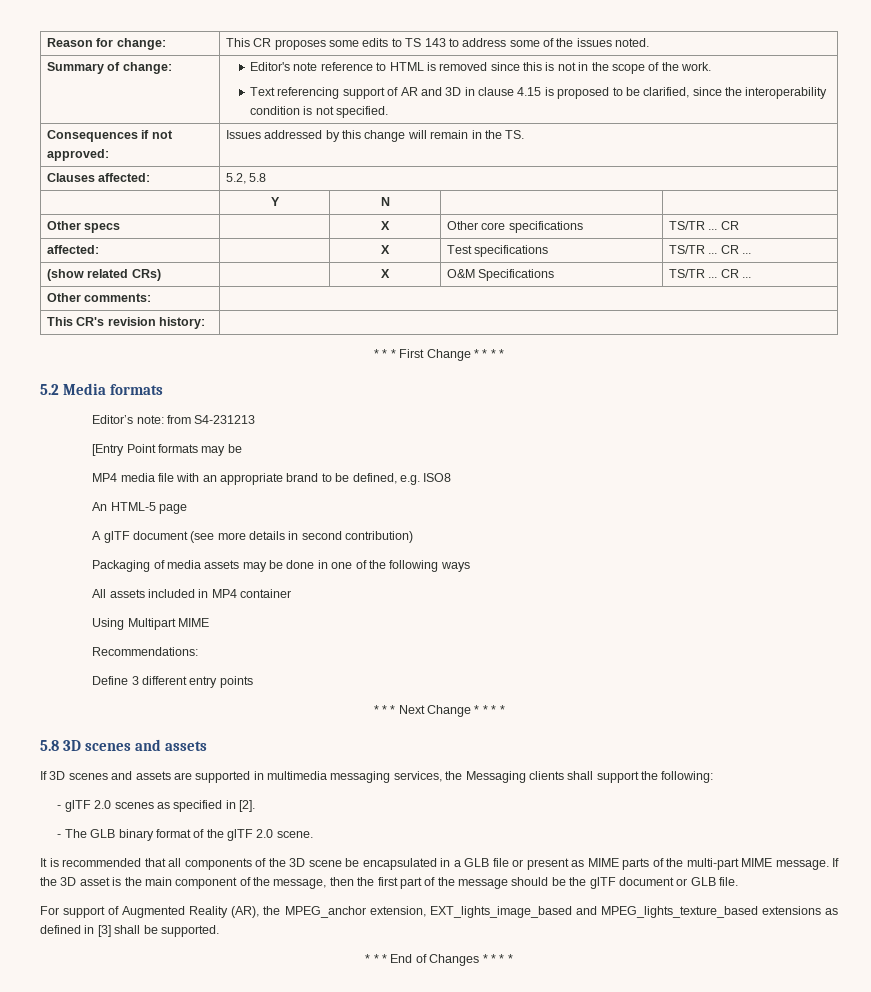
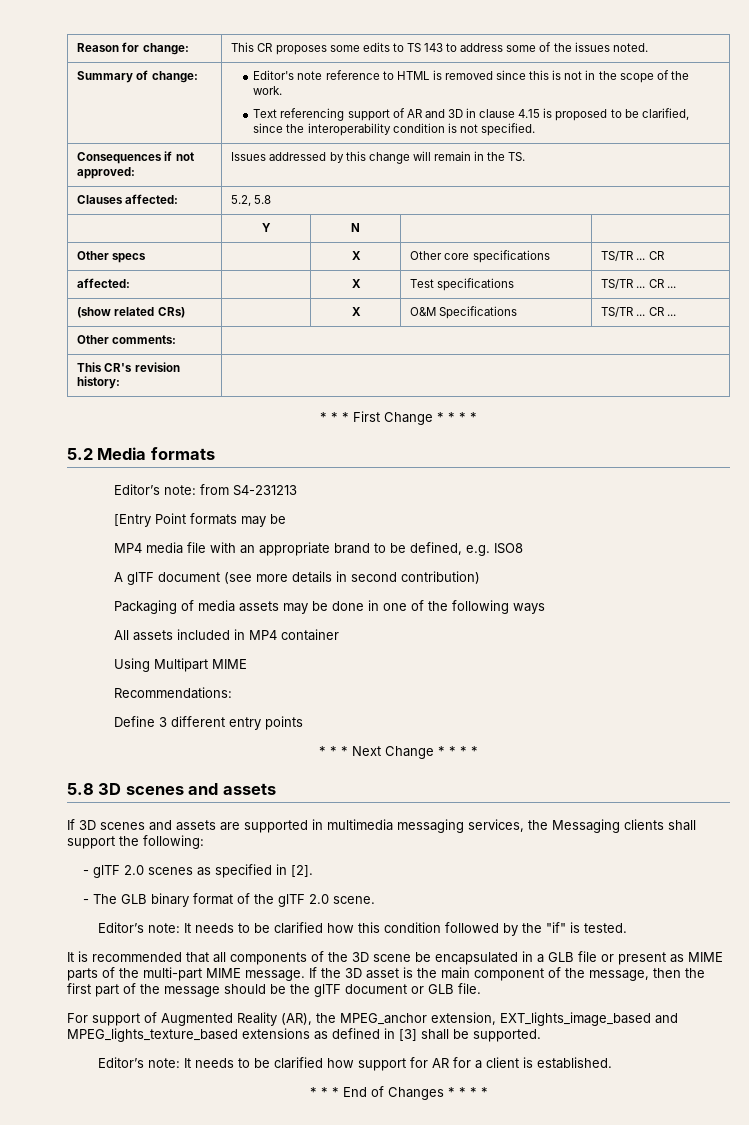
- An HTML-5 page
+ Editor’s note: It needs to be clarified how this condition followed by the "if" is tested.
+ Editor’s note: It needs to be clarified how support for AR for a client is established.

